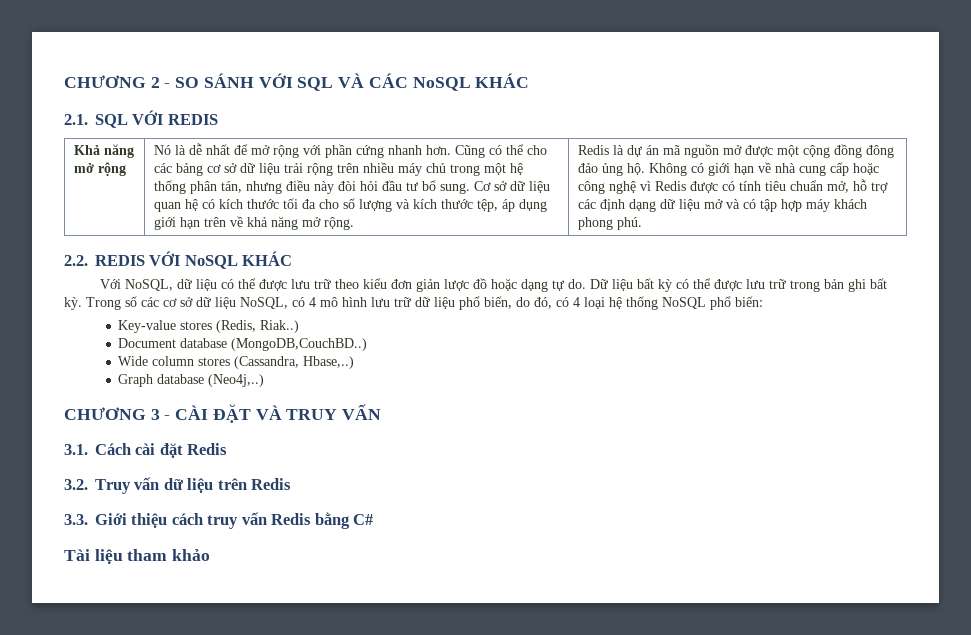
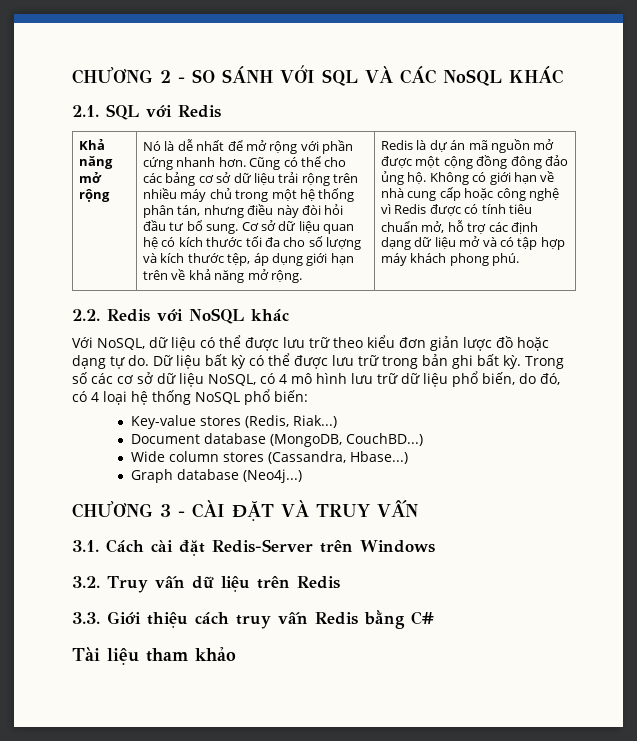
- 2.1. SQL VỚI REDIS
+ 2.1. SQL với Redis
- 2.2. REDIS VỚI NoSQL KHÁC
+ 2.2. Redis với NoSQL khác
- Key-value stores (Redis, Riak..)
+ Key-value stores (Redis, Riak...)
- Document database (MongoDB,CouchBD..)
+ Document database (MongoDB, CouchBD...)
- Wide column stores (Cassandra, Hbase,..)
+ Wide column stores (Cassandra, Hbase...)
- Graph database (Neo4j,..)
+ Graph database (Neo4j...)
- 3.1. Cách cài đặt Redis
+ 3.1. Cách cài đặt Redis-Server trên Windows

